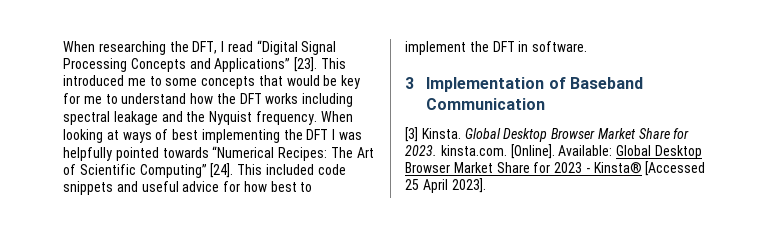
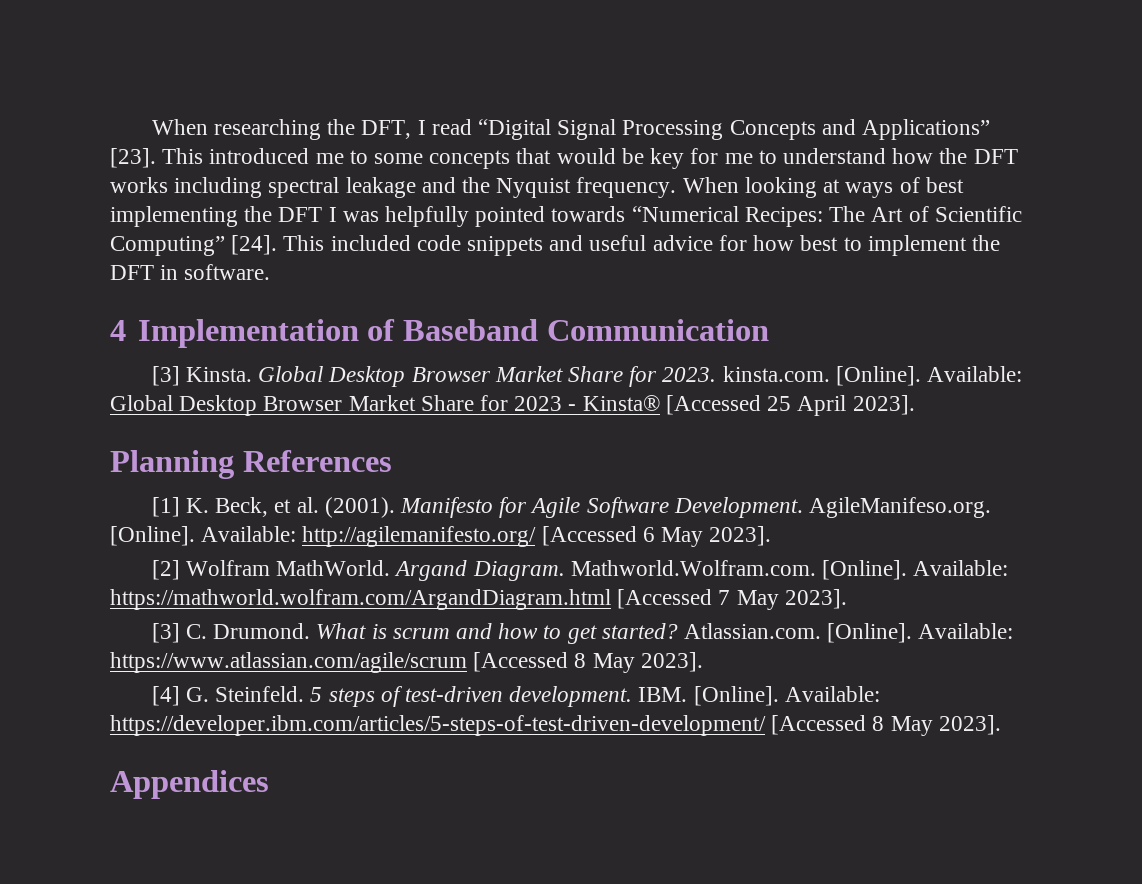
- 3 Implementation of Baseband Communication
+ 4 Implementation of Baseband Communication
+ Planning References
+ [1] K. Beck, et al. (2001). Manifesto for Agile Software Development. AgileManifeso.org. [Online]. Available: http://agilemanifesto.org/ [Accessed 6 May 2023].
+ [2] Wolfram MathWorld. Argand Diagram. Mathworld.Wolfram.com. [Online]. Available: https://mathworld.wolfram.com/ArgandDiagram.html [Accessed 7 May 2023].
+ [3] C. Drumond. What is scrum and how to get started? Atlassian.com. [Online]. Available: https://www.atlassian.com/agile/scrum [Accessed 8 May 2023].
+ [4] G. Steinfeld. 5 steps of test-driven development. IBM. [Online]. Available: https://developer.ibm.com/articles/5-steps-of-test-driven-development/ [Accessed 8 May 2023].
+ Appendices

